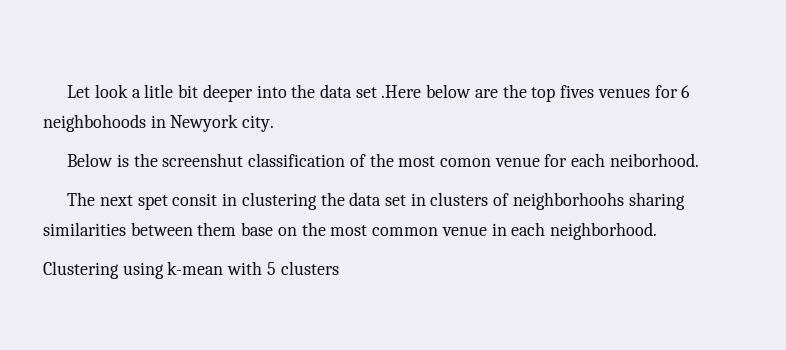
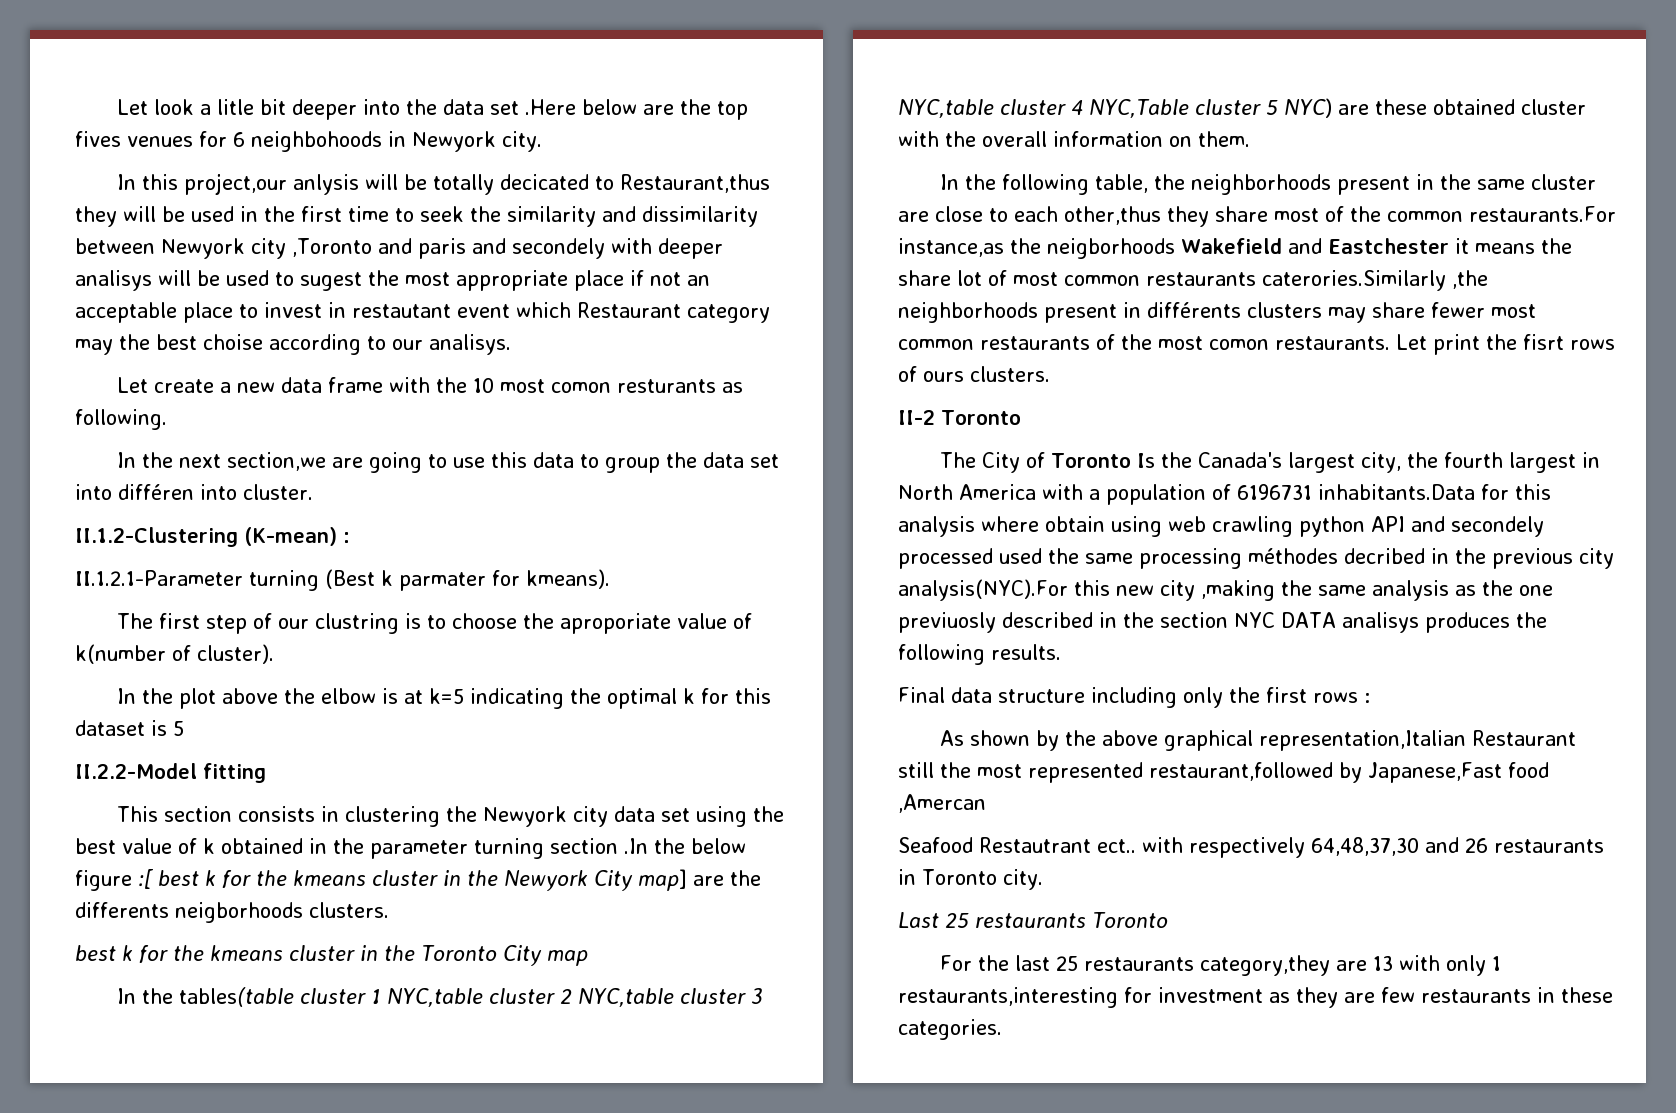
- Below is the screenshut classification of the most comon venue for each neiborhood.
- The next spet consit in clustering the data set in clusters of neighborhoohs sharing similarities between them base on the most common venue in each neighborhood.
- Clustering using k-mean with 5 clusters
+ In this project,our anlysis will be totally decicated to Restaurant,thus they will be used in the first time to seek the similarity and dissimilarity between Newyork city ,Toronto and paris and secondely with deeper analisys will be used to sugest the most appropriate place if not an acceptable place to invest in restautant event which Restaurant category may the best choise according to our analisys.
+ Let create a new data frame with the 10 most comon resturants as following.
+ In the next section,we are going to use this data to group the data set into différen into cluster.
+ II.1.2-Clustering (K-mean) :
+ II.1.2.1-Parameter turning (Best k parmater for kmeans).
+ The first step of our clustring is to choose the aproporiate value of k(number of cluster).
+ In the plot above the elbow is at k=5 indicating the optimal k for this dataset is 5
+ II.2.2-Model fitting
+ This section consists in clustering the Newyork city data set using the best value of k obtained in the parameter turning section .In the below figure :[ best k for the kmeans cluster in the Newyork City map] are the differents neigborhoods clusters.
+ best k for the kmeans cluster in the Toronto City map
+ In the tables(table cluster 1 NYC,table cluster 2 NYC,table cluster 3 NYC,table cluster 4 NYC,Table cluster 5 NYC) are these obtained cluster with the overall information on them.
+ In the following table, the neighborhoods present in the same cluster are close to each other,thus they share most of the common restaurants.For instance,as the neigborhoods Wakefield and Eastchester it means the share lot of most common restaurants caterories.Similarly ,the neighborhoods present in différents clusters may share fewer most common restaurants of the most comon restaurants. Let print the fisrt rows of ours clusters.
+ II-2 Toronto
+ The City of Toronto Is the Canada's largest city, the fourth largest in North America with a population of 6196731 inhabitants.Data for this analysis where obtain using web crawling python API and secondely processed used the same processing méthodes decribed in the previous city analysis(NYC).For this new city ,making the same analysis as the one previuosly described in the section NYC DATA analisys produces the following results.
+ Final data structure including only the first rows :
+ As shown by the above graphical representation,Italian Restaurant still the most represented restaurant,followed by Japanese,Fast food ,Amercan
+ Seafood Restautrant ect.. with respectively 64,48,37,30 and 26 restaurants in Toronto city.
+ Last 25 restaurants Toronto
+ For the last 25 restaurants category,they are 13 with only 1 restaurants,interesting for investment as they are few restaurants in these categories.

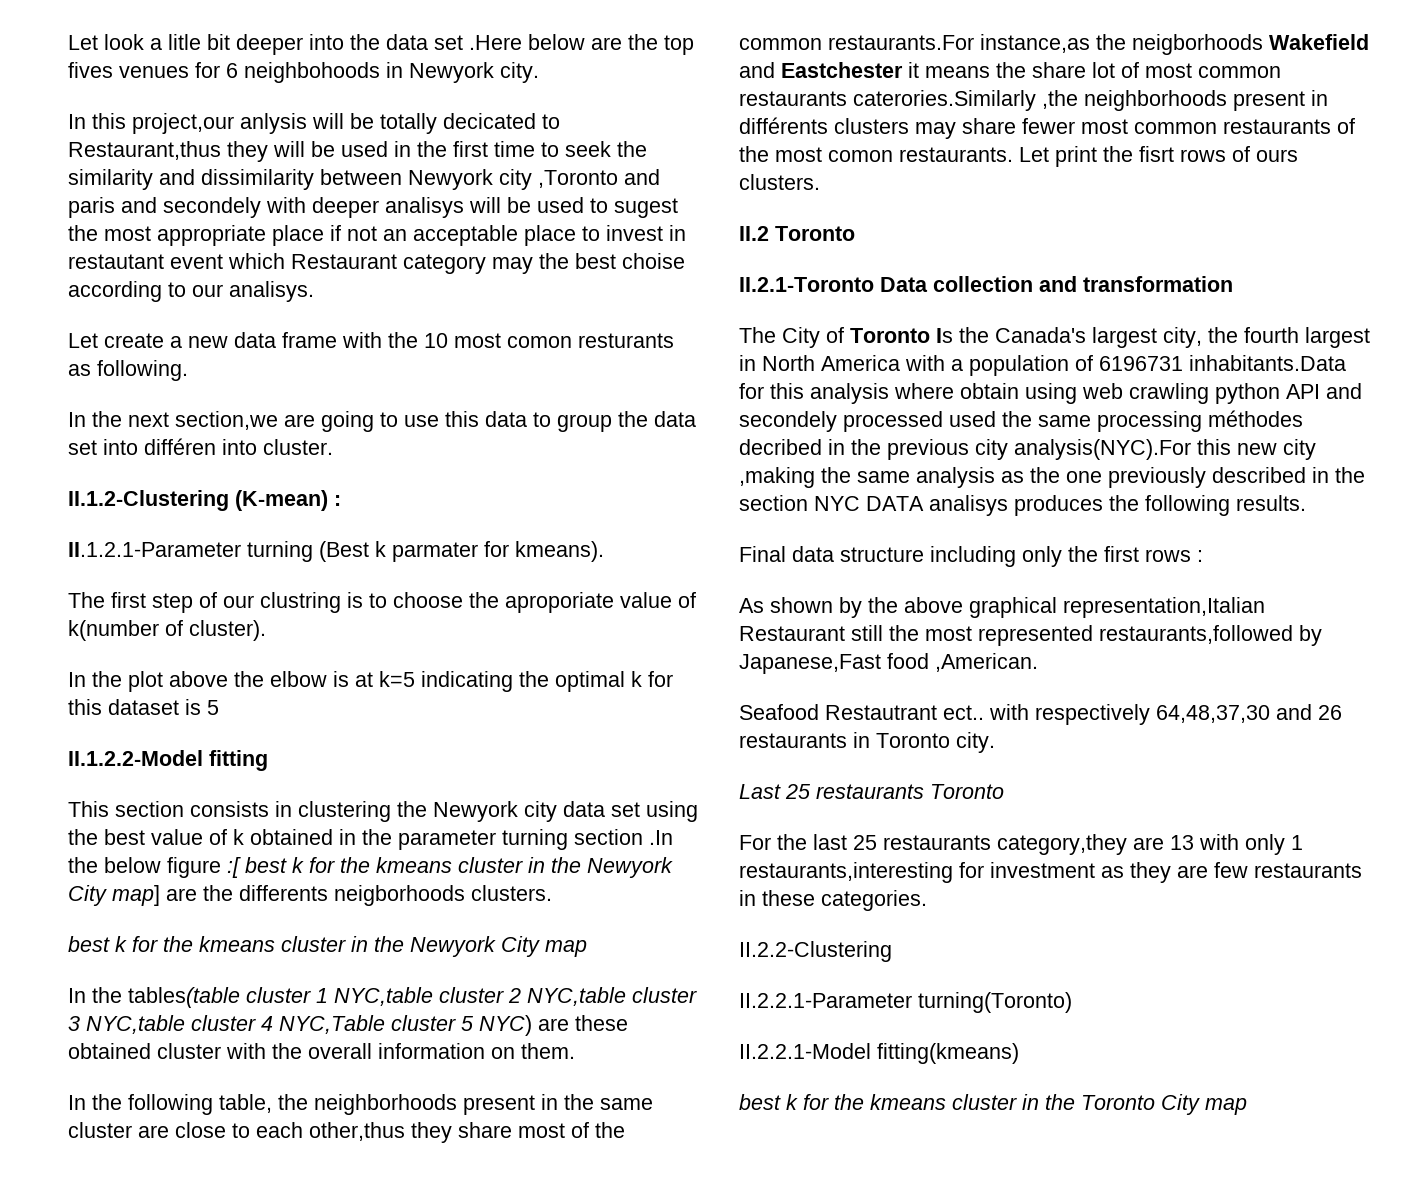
- II.2.2-Model fitting
+ II.1.2.2-Model fitting
- best k for the kmeans cluster in the Toronto City map
+ best k for the kmeans cluster in the Newyork City map
- II-2 Toronto
+ II.2 Toronto
+ II.2.1-Toronto Data collection and transformation
- The City of Toronto Is the Canada's largest city, the fourth largest in North America with a population of 6196731 inhabitants.Data for this analysis where obtain using web crawling python API and secondely processed used the same processing méthodes decribed in the previous city analysis(NYC).For this new city ,making the same analysis as the one previuosly described in the section NYC DATA analisys produces the following results.
+ The City of Toronto Is the Canada's largest city, the fourth largest in North America with a population of 6196731 inhabitants.Data for this analysis where obtain using web crawling python API and secondely processed used the same processing méthodes decribed in the previous city analysis(NYC).For this new city ,making the same analysis as the one previously described in the section NYC DATA analisys produces the following results.
- As shown by the above graphical representation,Italian Restaurant still the most represented restaurant,followed by Japanese,Fast food ,Amercan
+ As shown by the above graphical representation,Italian Restaurant still the most represented restaurants,followed by Japanese,Fast food ,American.
+ II.2.2-Clustering
+ II.2.2.1-Parameter turning(Toronto)
+ II.2.2.1-Model fitting(kmeans)
+ best k for the kmeans cluster in the Toronto City map

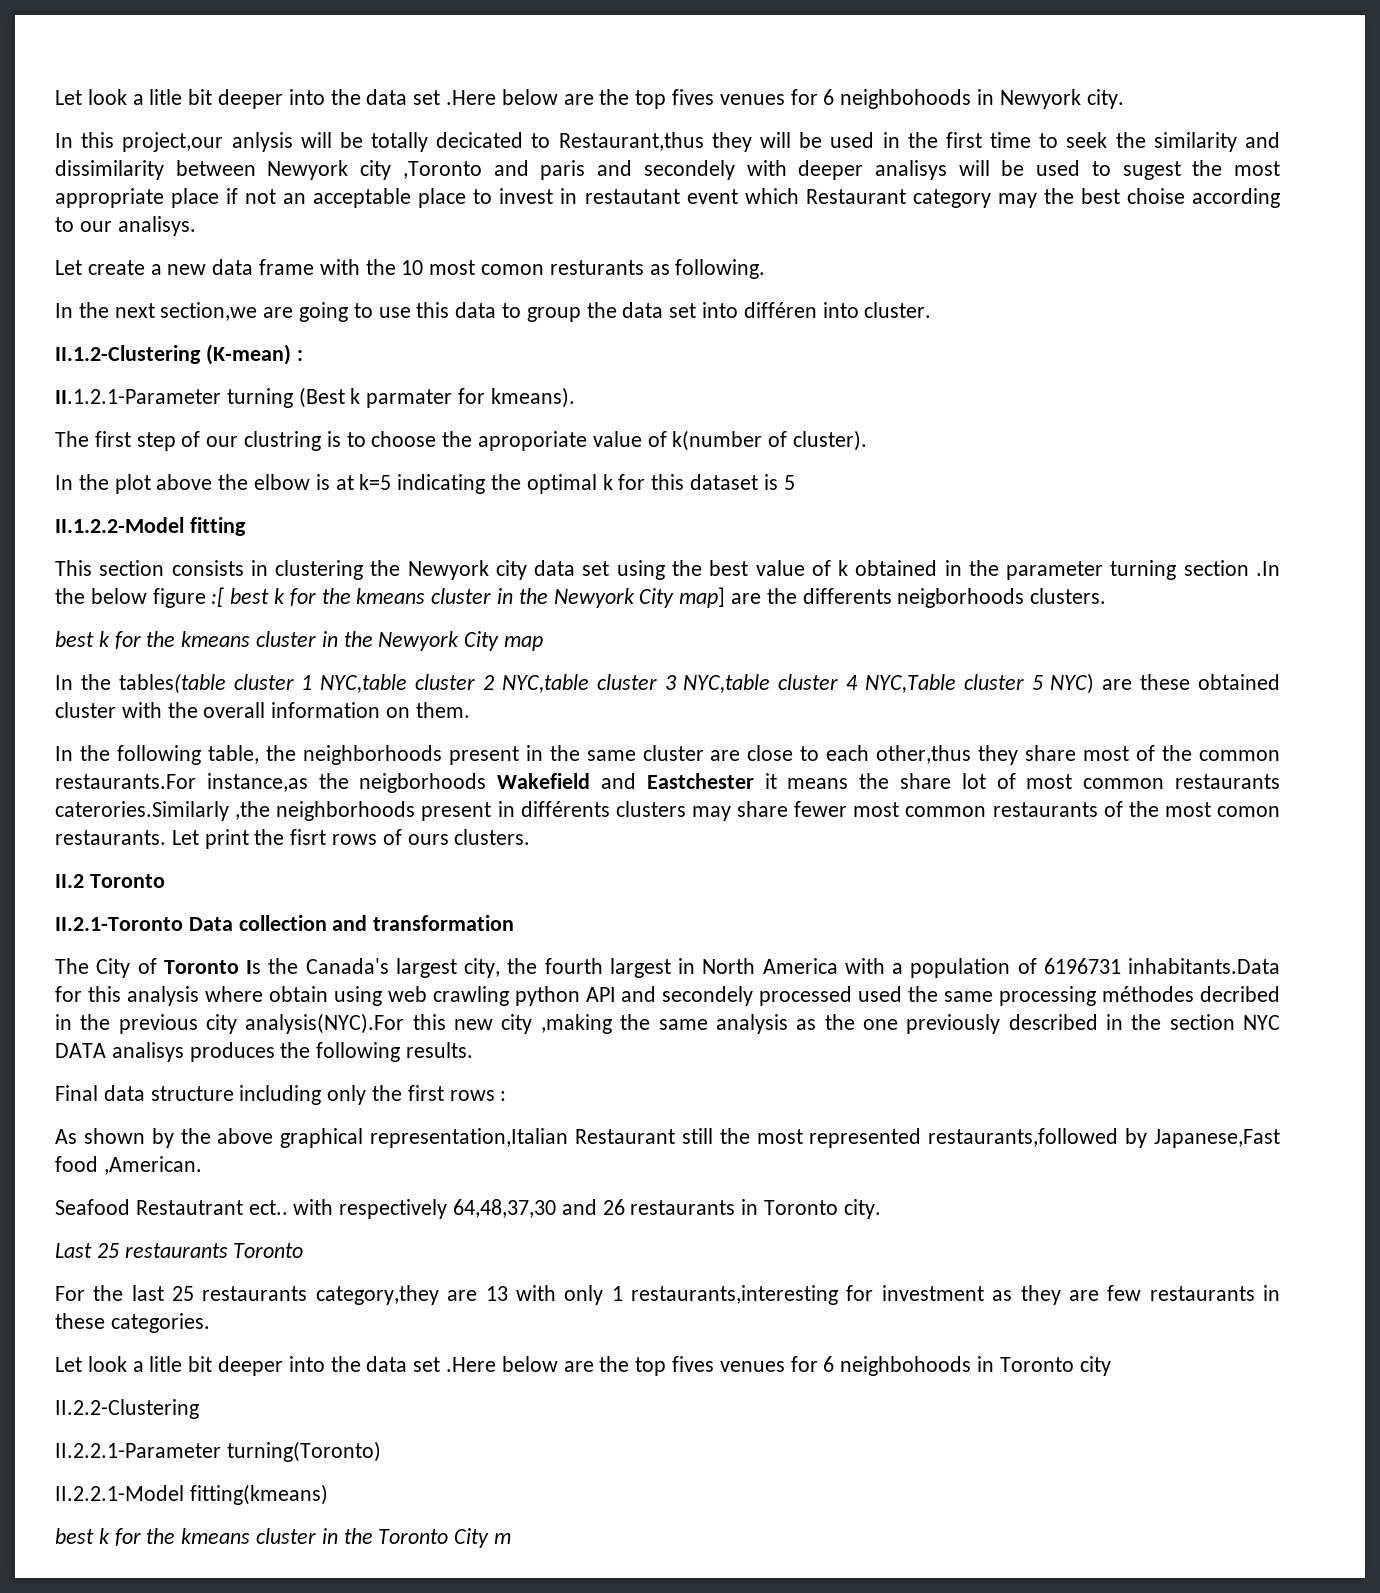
+ Let look a litle bit deeper into the data set .Here below are the top fives venues for 6 neighbohoods in Toronto city
- best k for the kmeans cluster in the Toronto City map
+ best k for the kmeans cluster in the Toronto City m

